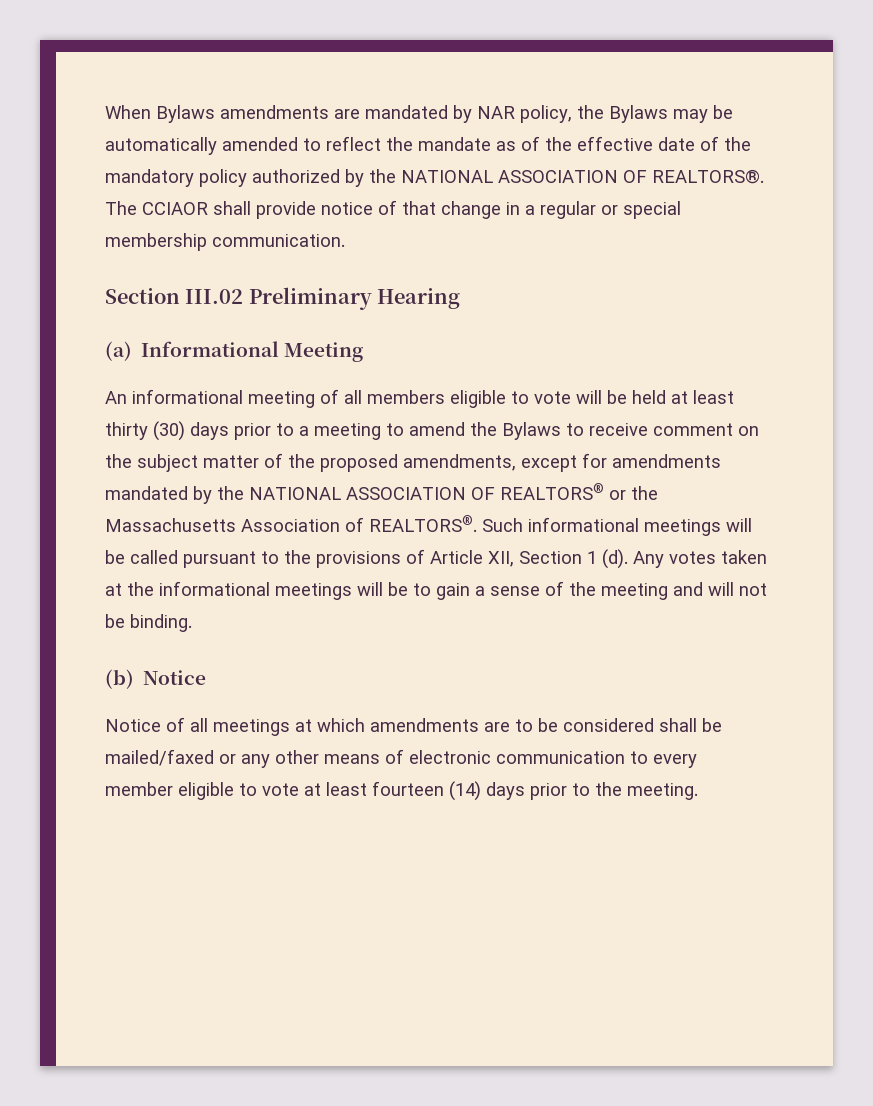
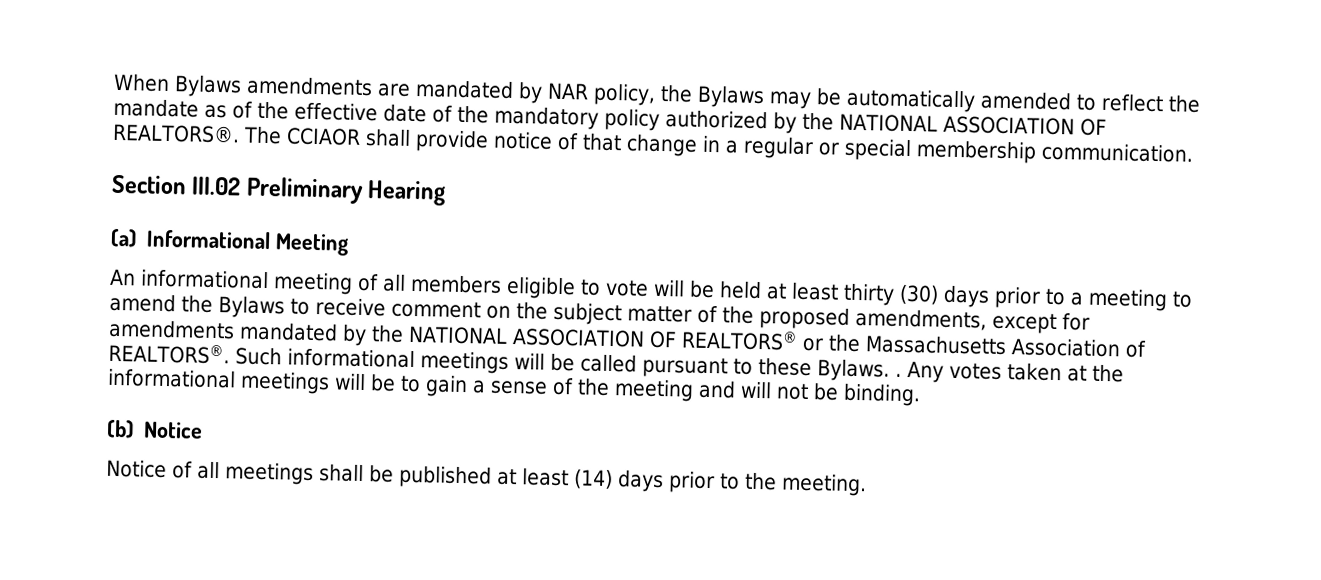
- Such informational meetings will be called pursuant to the provisions of Article XII, Section 1 (d).
+ Such informational meetings will be called pursuant to these Bylaws. .
- Notice of all meetings at which amendments are to be considered shall be mailed/faxed or any other means of electronic communication to every member eligible to vote at least fourteen (14) days prior to the meeting.
+ Notice of all meetings shall be published at least (14) days prior to the meeting.

